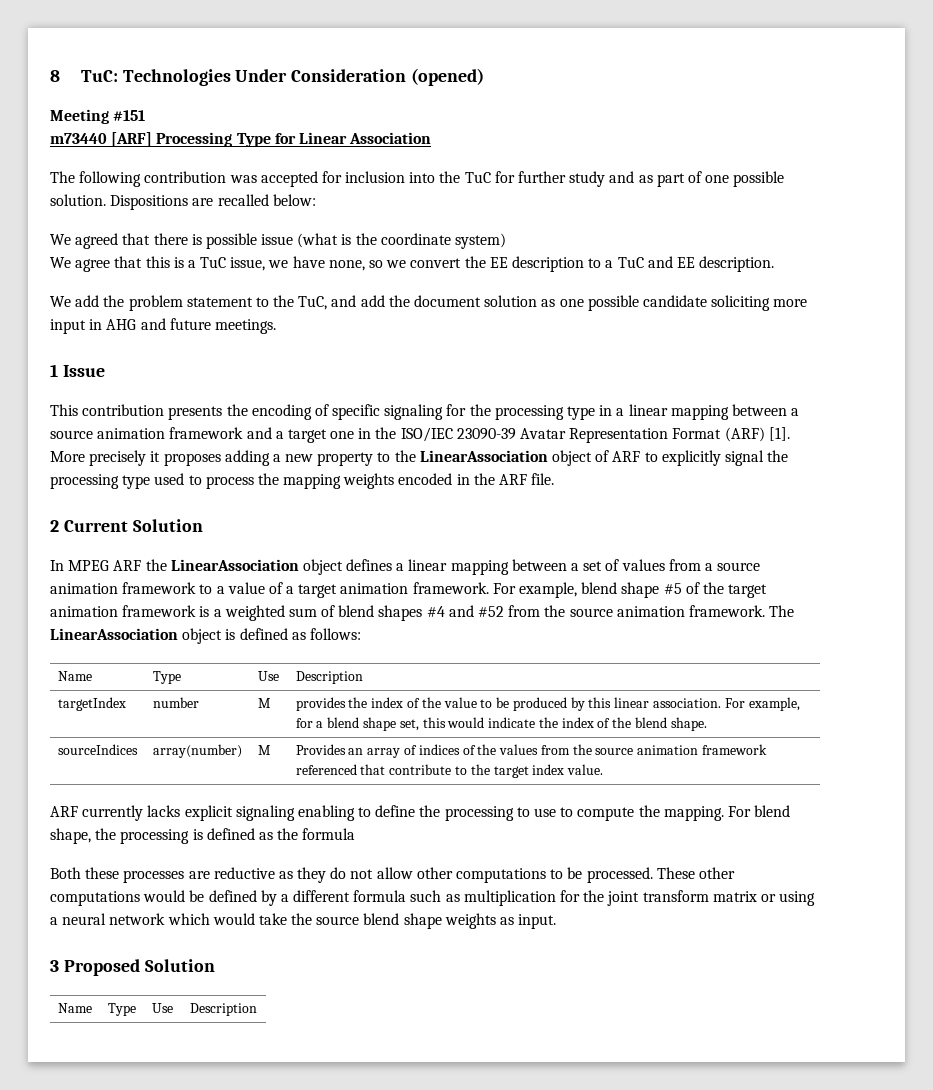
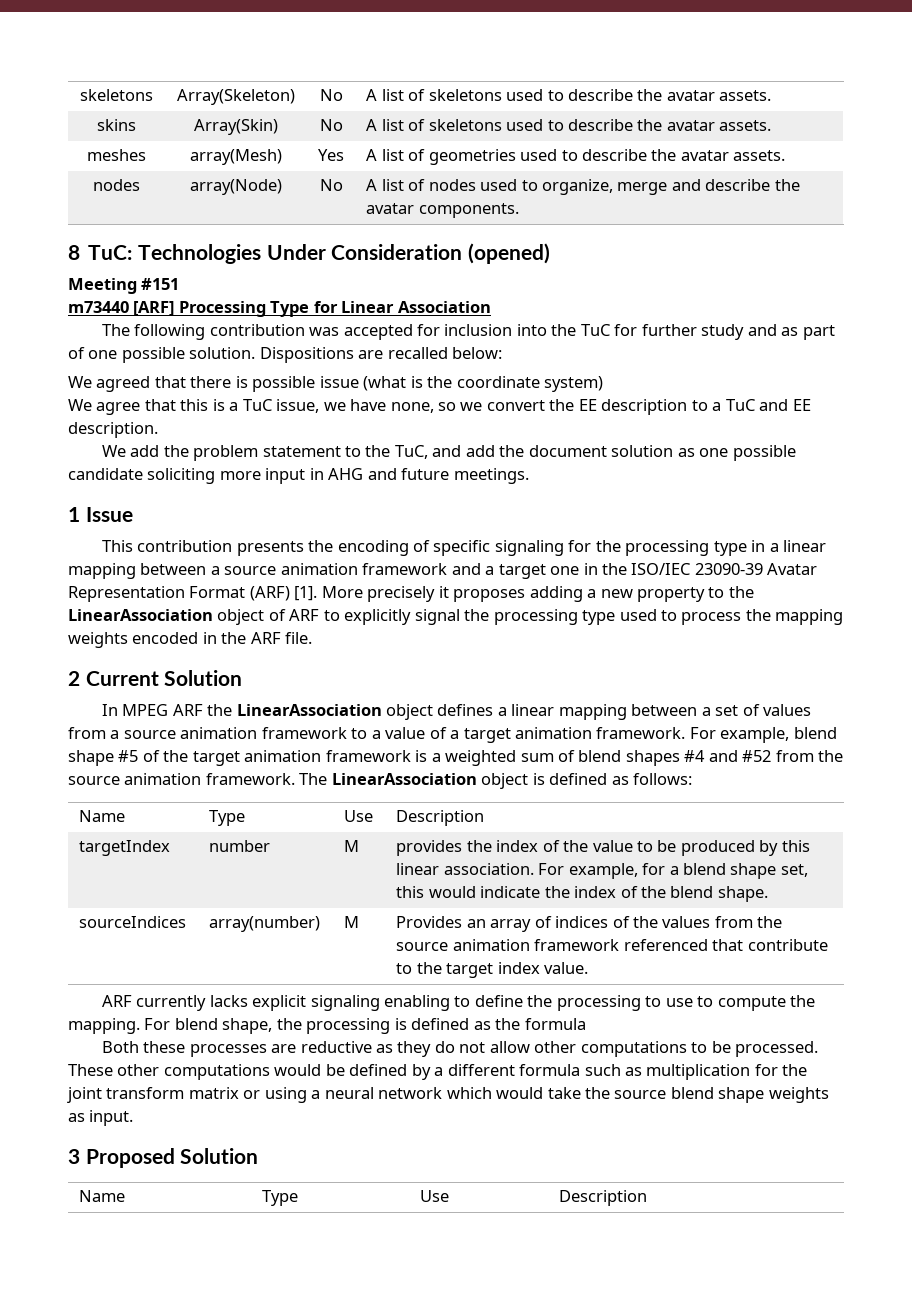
+ skeletons | Array(Skeleton) | No | A list of skeletons used to describe the avatar assets.
+ skins | Array(Skin) | No | A list of skeletons used to describe the avatar assets.
+ meshes | array(Mesh) | Yes | A list of geometries used to describe the avatar assets.
+ nodes | array(Node) | No | A list of nodes used to organize, merge and describe the avatar components.

